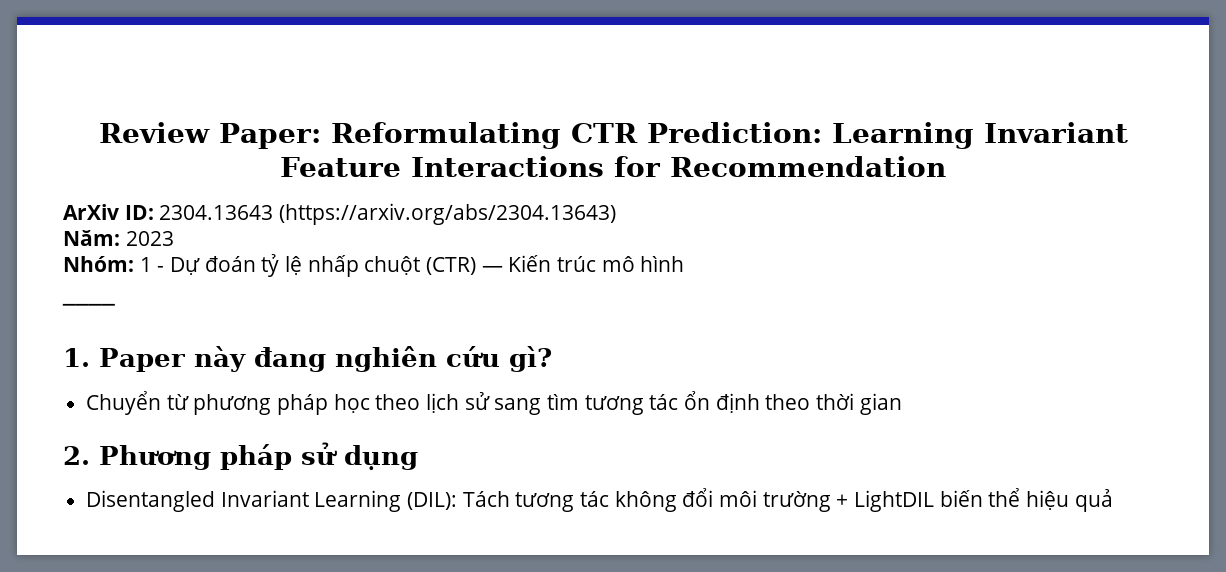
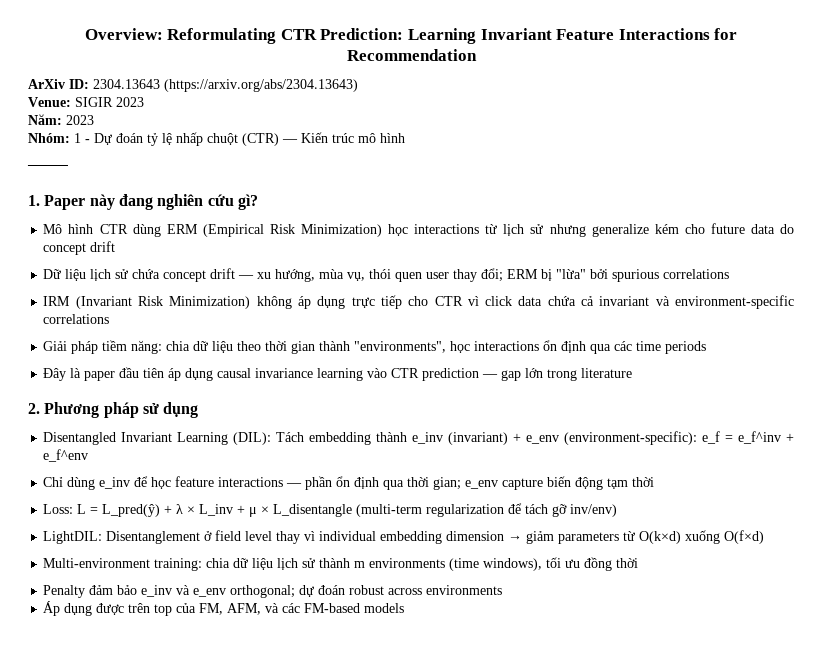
- Review Paper: Reformulating CTR Prediction: Learning Invariant Feature Interactions for Recommendation
+ Overview: Reformulating CTR Prediction: Learning Invariant Feature Interactions for Recommendation
+ Venue: SIGIR 2023
- Chuyển từ phương pháp học theo lịch sử sang tìm tương tác ổn định theo thời gian
+ Mô hình CTR dùng ERM (Empirical Risk Minimization) học interactions từ lịch sử nhưng generalize kém cho future data do concept drift
+ Dữ liệu lịch sử chứa concept drift — xu hướng, mùa vụ, thói quen user thay đổi; ERM bị "lừa" bởi spurious correlations
+ IRM (Invariant Risk Minimization) không áp dụng trực tiếp cho CTR vì click data chứa cả invariant và environment-specific correlations
+ Giải pháp tiềm năng: chia dữ liệu theo thời gian thành "environments", học interactions ổn định qua các time periods
+ Đây là paper đầu tiên áp dụng causal invariance learning vào CTR prediction — gap lớn trong literature
- Disentangled Invariant Learning (DIL): Tách tương tác không đổi môi trường + LightDIL biến thể hiệu quả
+ Disentangled Invariant Learning (DIL): Tách embedding thành e_inv (invariant) + e_env (environment-specific): e_f = e_f^inv + e_f^env
+ Chỉ dùng e_inv để học feature interactions — phần ổn định qua thời gian; e_env capture biến động tạm thời
+ Loss: L = L_pred(ŷ) + λ × L_inv + μ × L_disentangle (multi-term regularization để tách gỡ inv/env)
+ LightDIL: Disentanglement ở field level thay vì individual embedding dimension → giảm parameters từ O(k×d) xuống O(f×d)
+ Multi-environment training: chia dữ liệu lịch sử thành m environments (time windows), tối ưu đồng thời
+ Penalty đảm bảo e_inv và e_env orthogonal; dự đoán robust across environments
+ Áp dụng được trên top của FM, AFM, và các FM-based models

